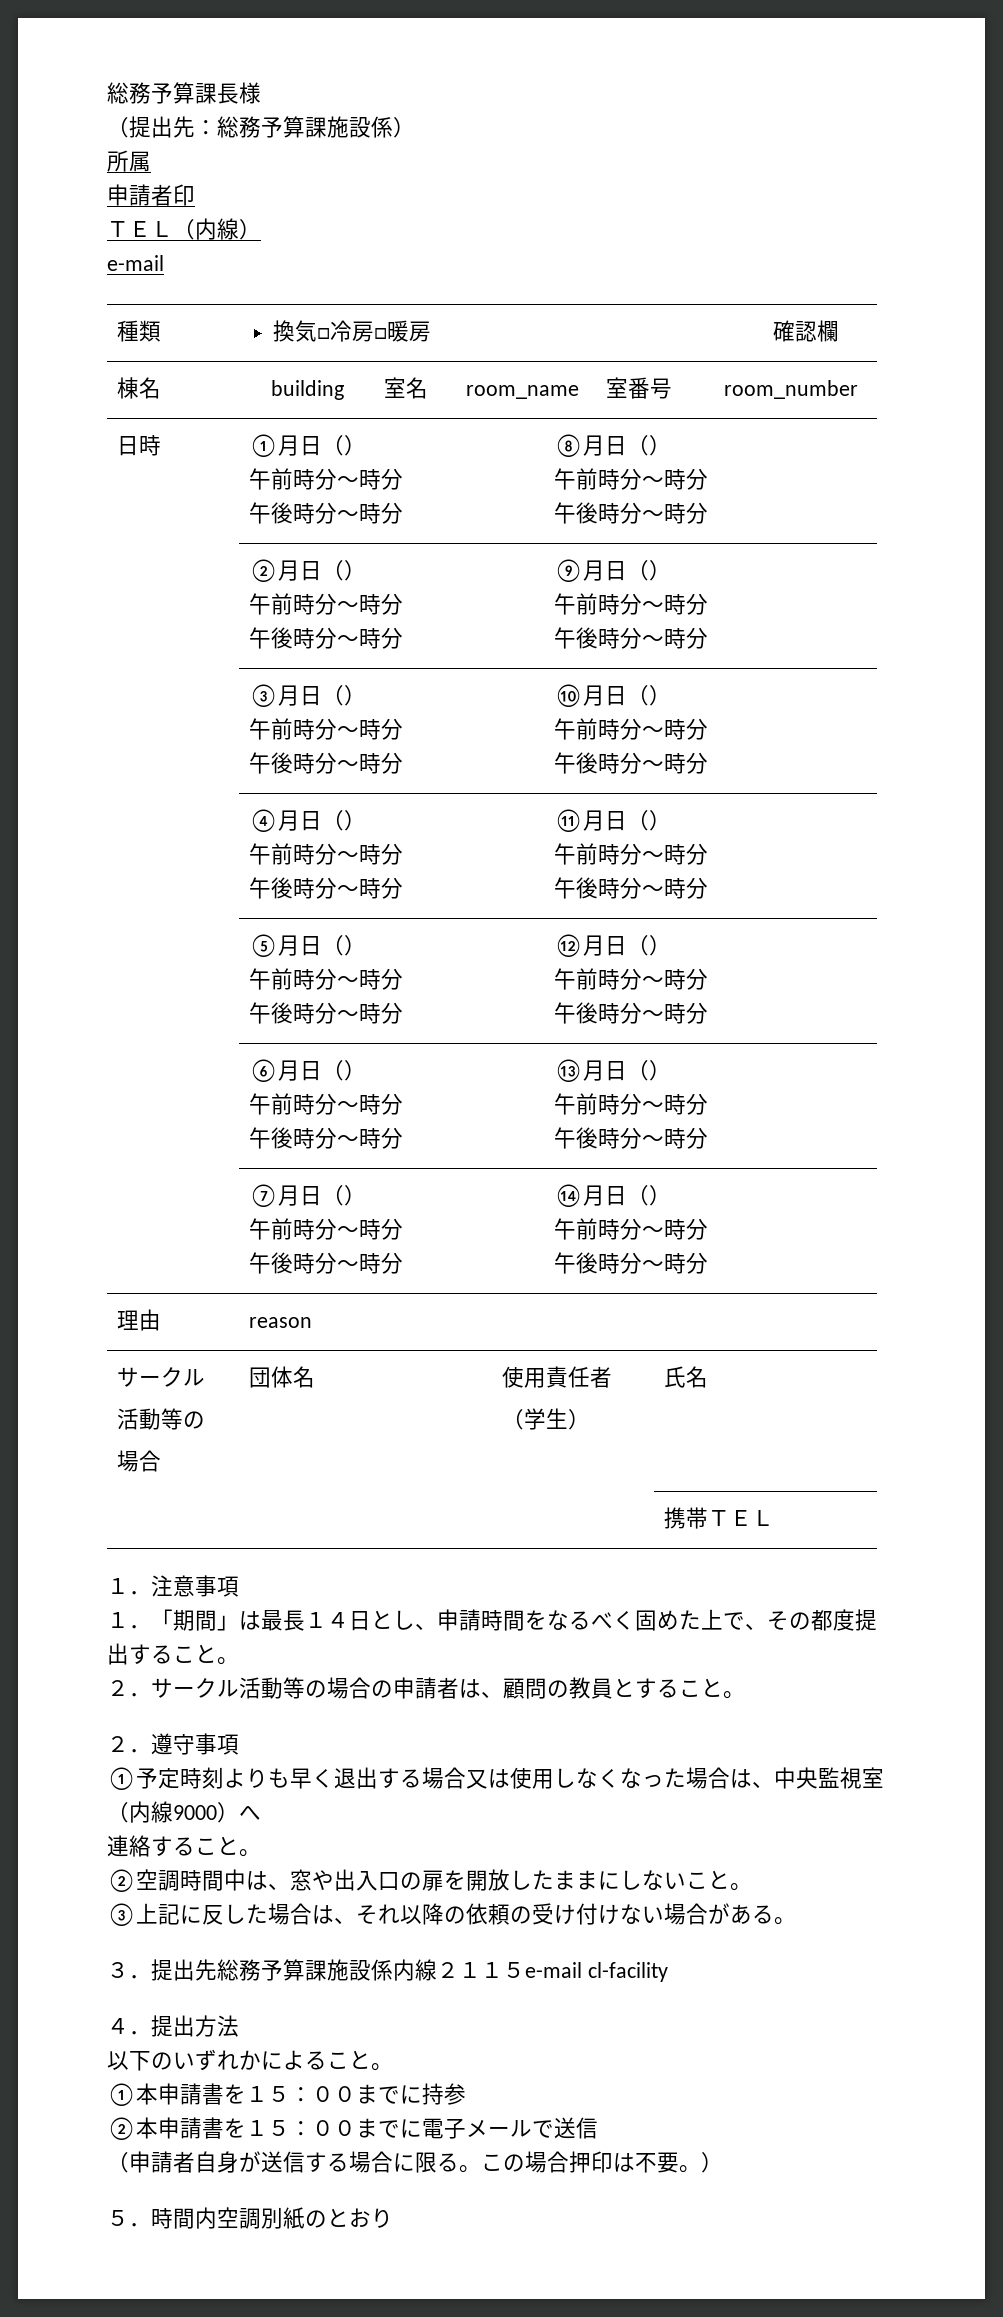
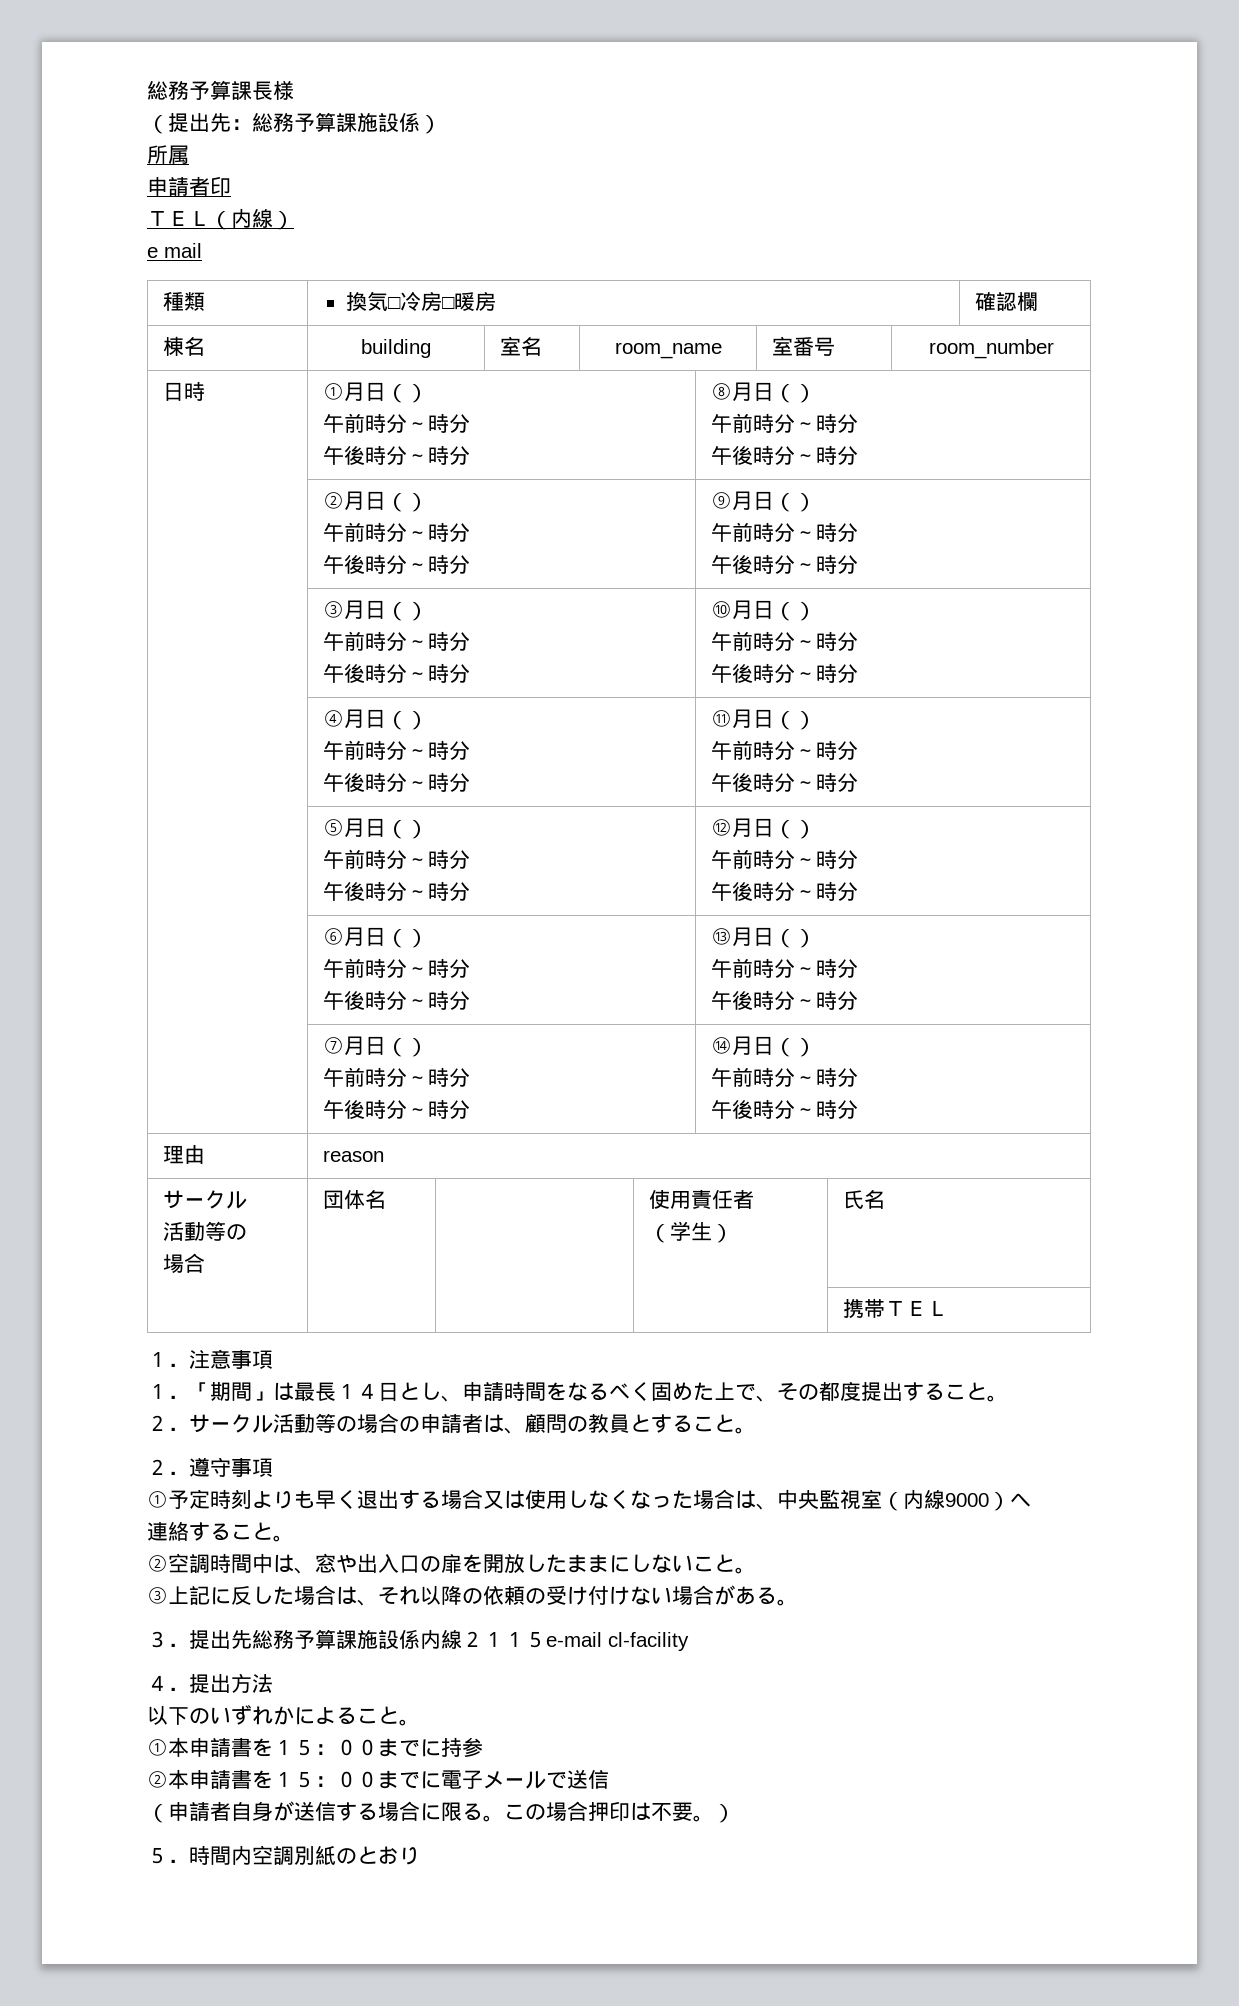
  ＴＥＬ（内線）
- e-mail
+ e mail

